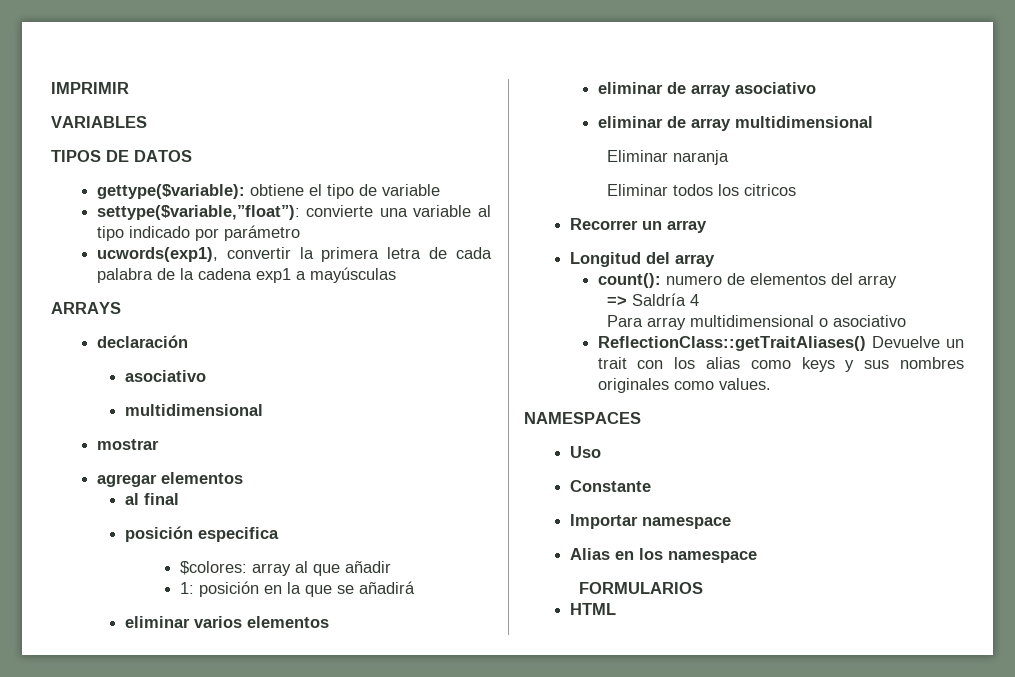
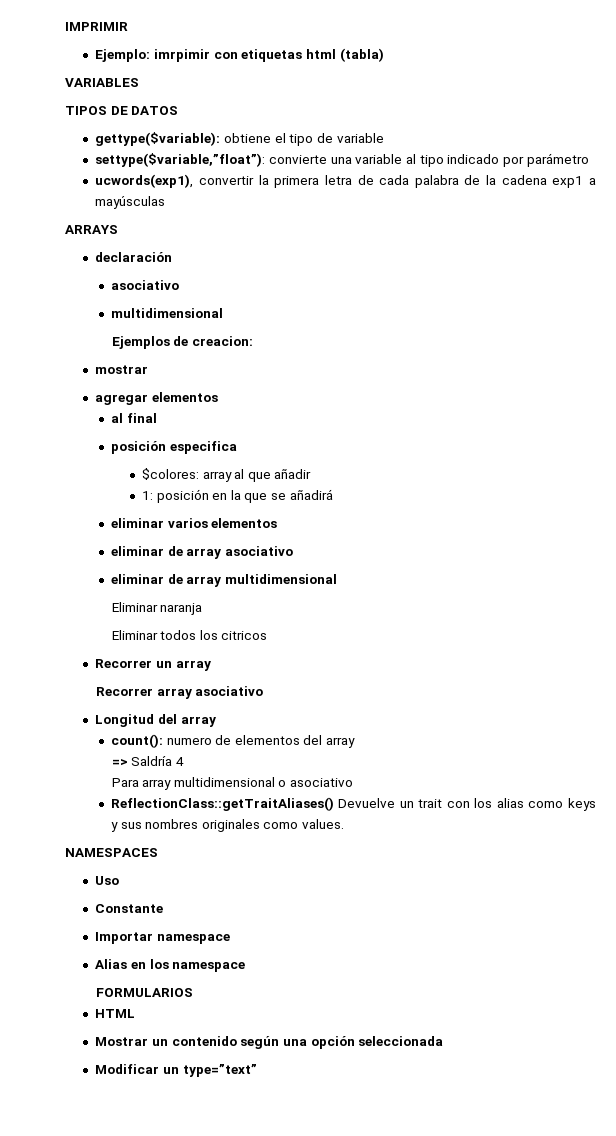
+ Ejemplo: imrpimir con etiquetas html (tabla)
+ Ejemplos de creacion:
+ Recorrer array asociativo
+ Mostrar un contenido según una opción seleccionada
+ Modificar un type=”text”

